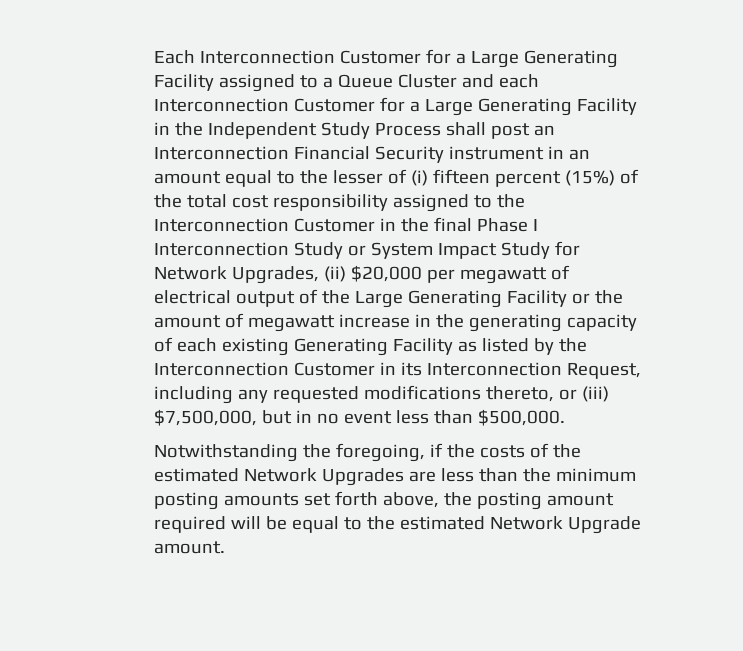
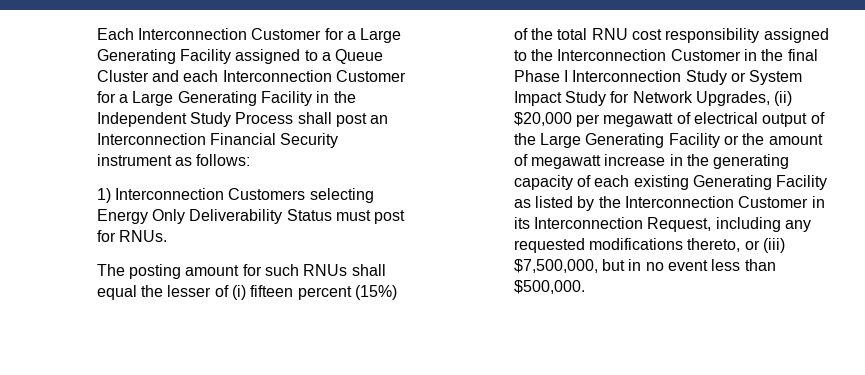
- Each Interconnection Customer for a Large Generating Facility assigned to a Queue Cluster and each Interconnection Customer for a Large Generating Facility in the Independent Study Process shall post an Interconnection Financial Security instrument in an amount equal to the lesser of (i) fifteen percent (15%) of the total cost responsibility assigned to the Interconnection Customer in the final Phase I Interconnection Study or System Impact Study for Network Upgrades, (ii) $20,000 per megawatt of electrical output of the Large Generating Facility or the amount of megawatt increase in the generating capacity of each existing Generating Facility as listed by the Interconnection Customer in its Interconnection Request, including any requested modifications thereto, or (iii) $7,500,000, but in no event less than $500,000.
+ Each Interconnection Customer for a Large Generating Facility assigned to a Queue Cluster and each Interconnection Customer for a Large Generating Facility in the Independent Study Process shall post an Interconnection Financial Security instrument as follows:
+ 1) Interconnection Customers selecting Energy Only Deliverability Status must post for RNUs.
+ The posting amount for such RNUs shall equal the lesser of (i) fifteen percent (15%) of the total RNU cost responsibility assigned to the Interconnection Customer in the final Phase I Interconnection Study or System Impact Study for Network Upgrades, (ii) $20,000 per megawatt of electrical output of the Large Generating Facility or the amount of megawatt increase in the generating capacity of each existing Generating Facility as listed by the Interconnection Customer in its Interconnection Request, including any requested modifications thereto, or (iii) $7,500,000, but in no event less than $500,000.
- Notwithstanding the foregoing, if the costs of the estimated Network Upgrades are less than the minimum posting amounts set forth above, the posting amount required will be equal to the estimated Network Upgrade amount.

